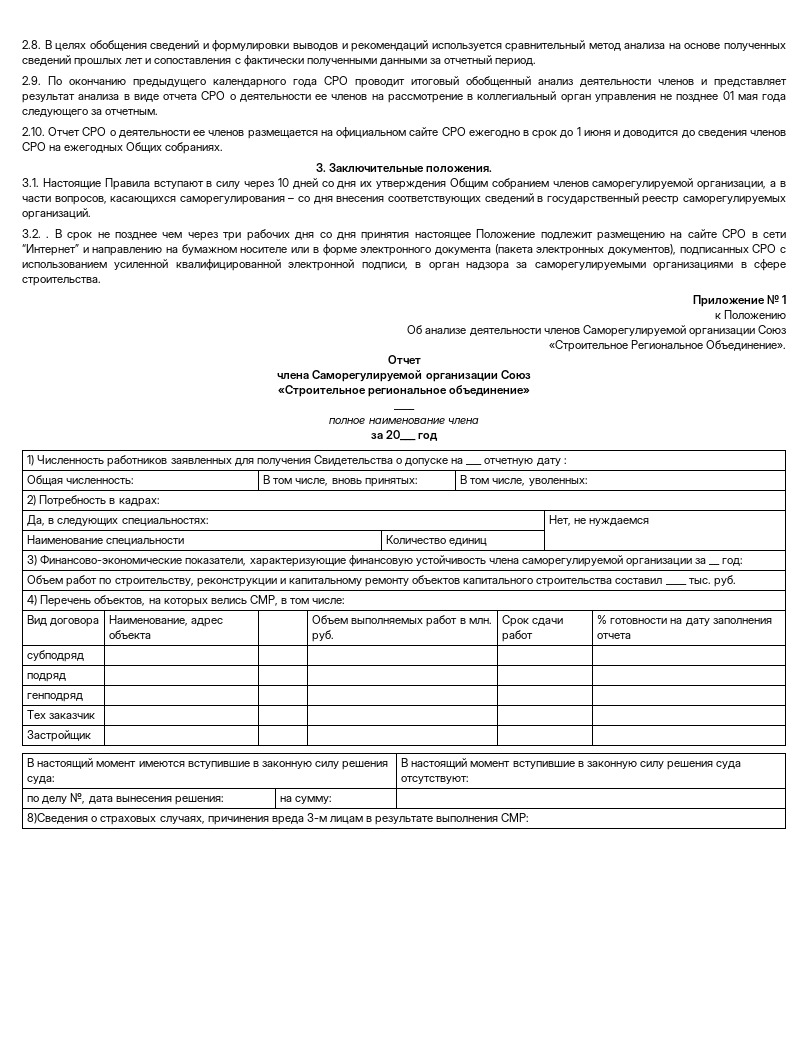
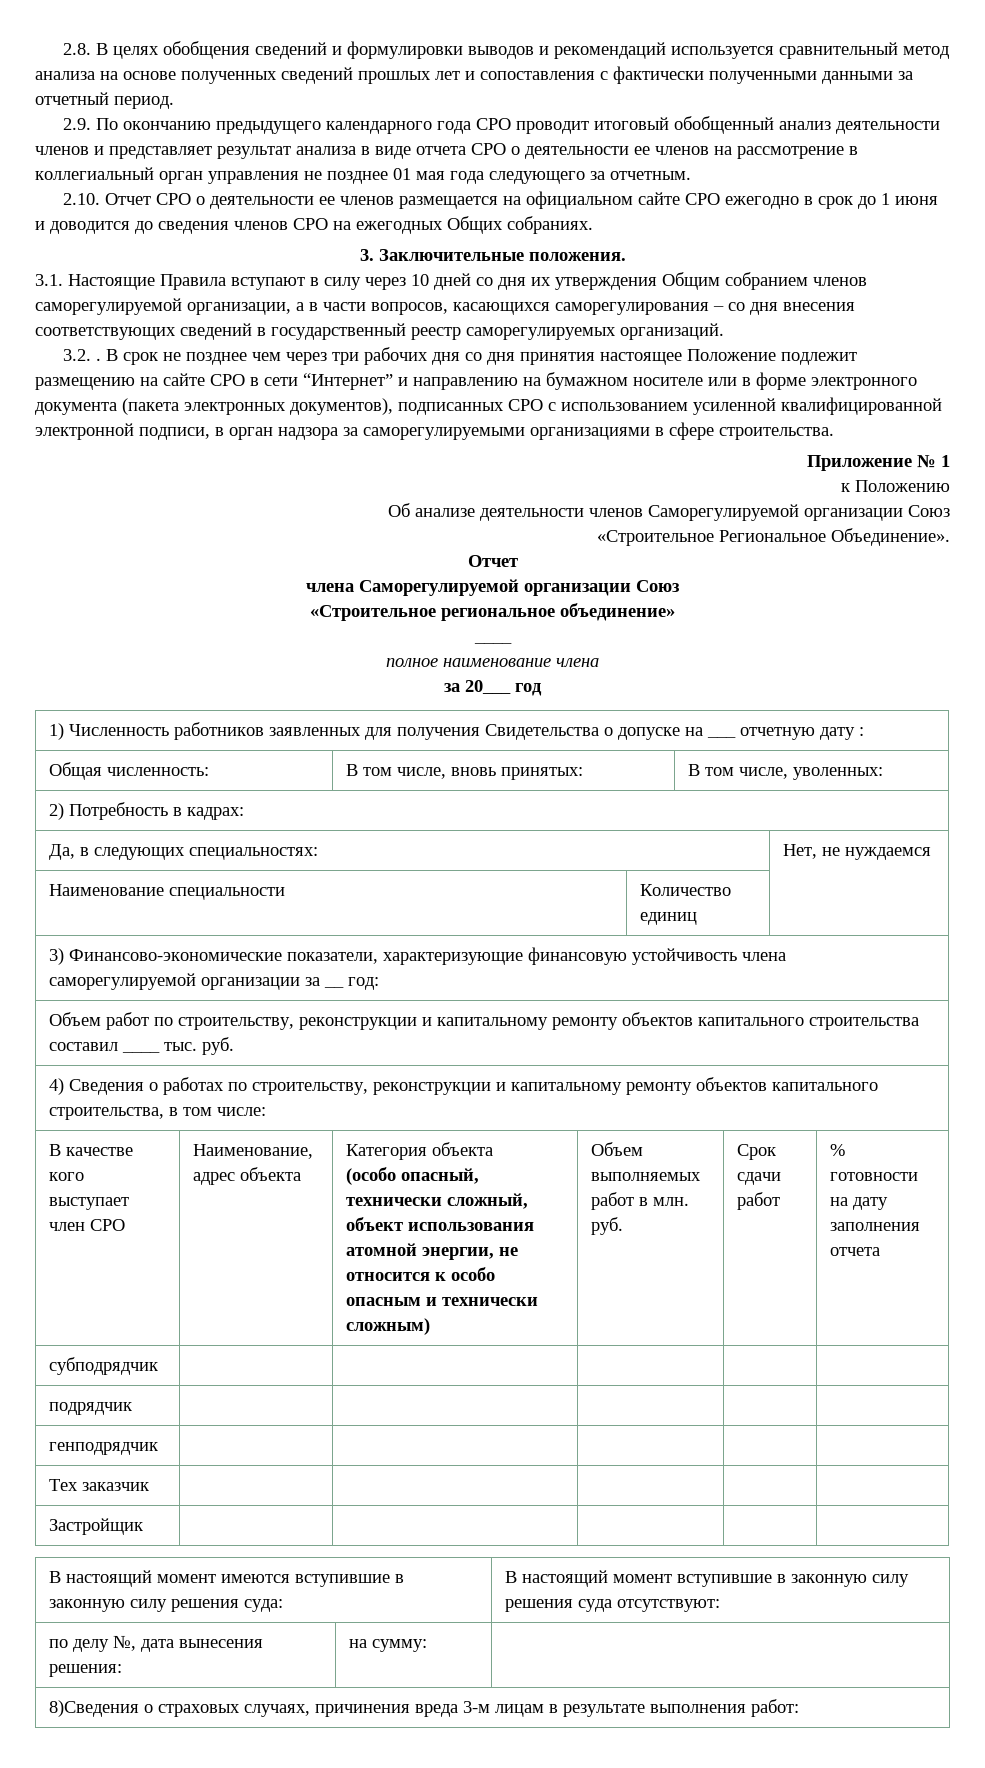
- 4) Перечень объектов, на которых велись СМР, в том числе:
- Вид договора | Наименование, адрес объекта | | Объем выполняемых работ в млн. руб. | Срок сдачи работ | % готовности на дату заполнения отчета
+ 4) Сведения о работах по строительству, реконструкции и капитальному ремонту объектов капитального строительства, в том числе:
+ В качестве кого выступает член СРО | Наименование, адрес объекта | Категория объекта
+ (особо опасный, технически сложный, объект использования атомной энергии, не относится к особо опасным и технически сложным) | Объем выполняемых работ в млн. руб. | Срок сдачи работ | % готовности на дату заполнения отчета
- субподряд | | | | |
- подряд | | | | |
- генподряд | | | | |
+ субподрядчик | | | | |
+ подрядчик | | | | |
+ генподрядчик | | | | |
- 8)Сведения о страховых случаях, причинения вреда 3-м лицам в результате выполнения СМР:
+ 8)Сведения о страховых случаях, причинения вреда 3-м лицам в результате выполнения работ:

